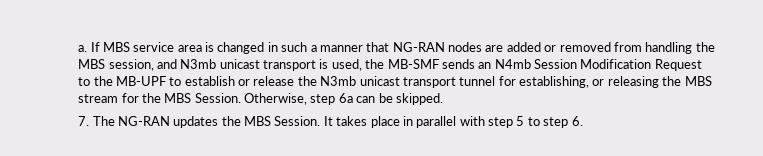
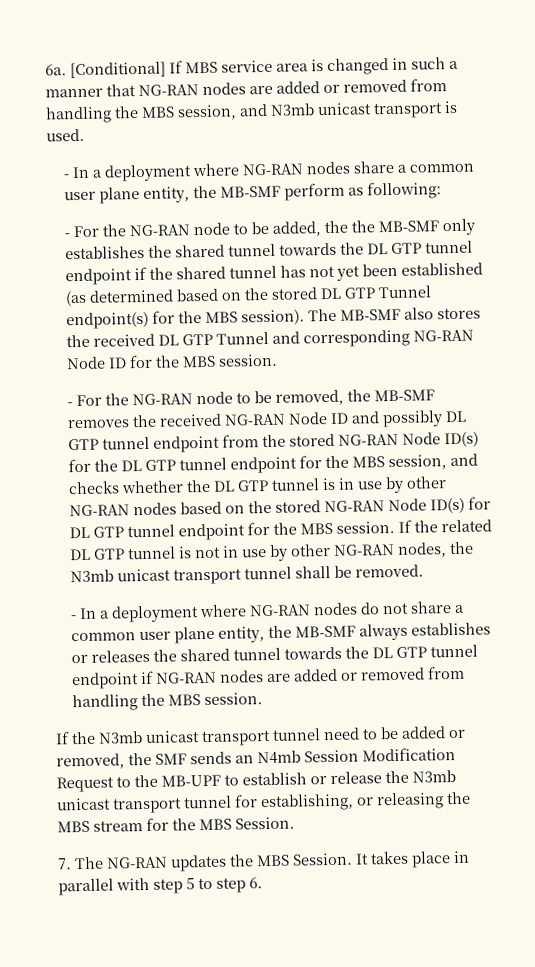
- a. If MBS service area is changed in such a manner that NG-RAN nodes are added or removed from handling the MBS session, and N3mb unicast transport is used, the MB-SMF sends an N4mb Session Modification Request to the MB-UPF to establish or release the N3mb unicast transport tunnel for establishing, or releasing the MBS stream for the MBS Session. Otherwise, step 6a can be skipped.
+ 6a. [Conditional] If MBS service area is changed in such a manner that NG-RAN nodes are added or removed from handling the MBS session, and N3mb unicast transport is used.
+ - In a deployment where NG-RAN nodes share a common user plane entity, the MB-SMF perform as following:
+ - For the NG-RAN node to be added, the the MB-SMF only establishes the shared tunnel towards the DL GTP tunnel endpoint if the shared tunnel has not yet been established (as determined based on the stored DL GTP Tunnel endpoint(s) for the MBS session). The MB-SMF also stores the received DL GTP Tunnel and corresponding NG-RAN Node ID for the MBS session.
+ - For the NG-RAN node to be removed, the MB-SMF removes the received NG-RAN Node ID and possibly DL GTP tunnel endpoint from the stored NG-RAN Node ID(s) for the DL GTP tunnel endpoint for the MBS session, and checks whether the DL GTP tunnel is in use by other NG-RAN nodes based on the stored NG-RAN Node ID(s) for DL GTP tunnel endpoint for the MBS session. If the related DL GTP tunnel is not in use by other NG-RAN nodes, the N3mb unicast transport tunnel shall be removed.
+ - In a deployment where NG-RAN nodes do not share a common user plane entity, the MB-SMF always establishes or releases the shared tunnel towards the DL GTP tunnel endpoint if NG-RAN nodes are added or removed from handling the MBS session.
+ If the N3mb unicast transport tunnel need to be added or removed, the SMF sends an N4mb Session Modification Request to the MB-UPF to establish or release the N3mb unicast transport tunnel for establishing, or releasing the MBS stream for the MBS Session.

